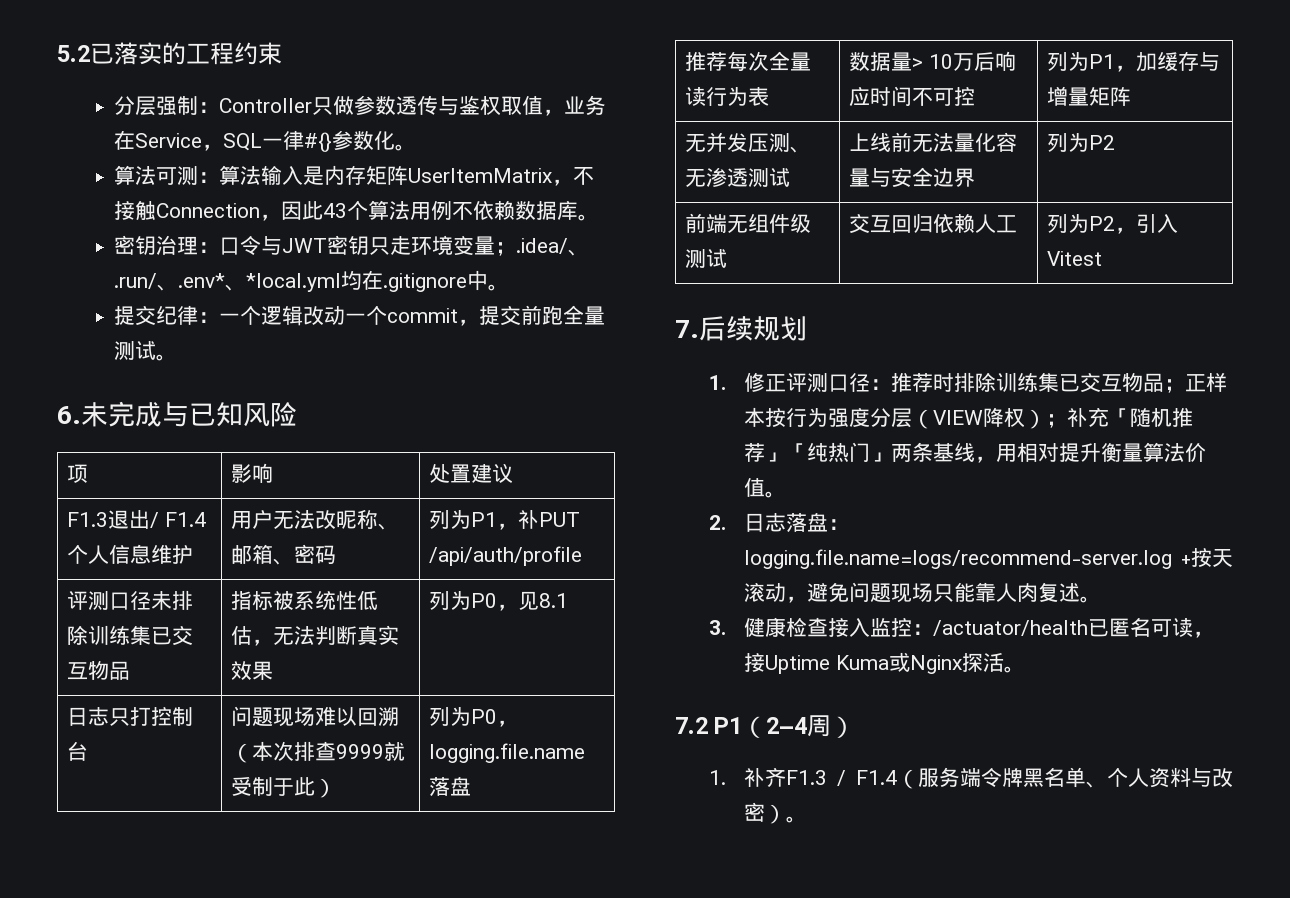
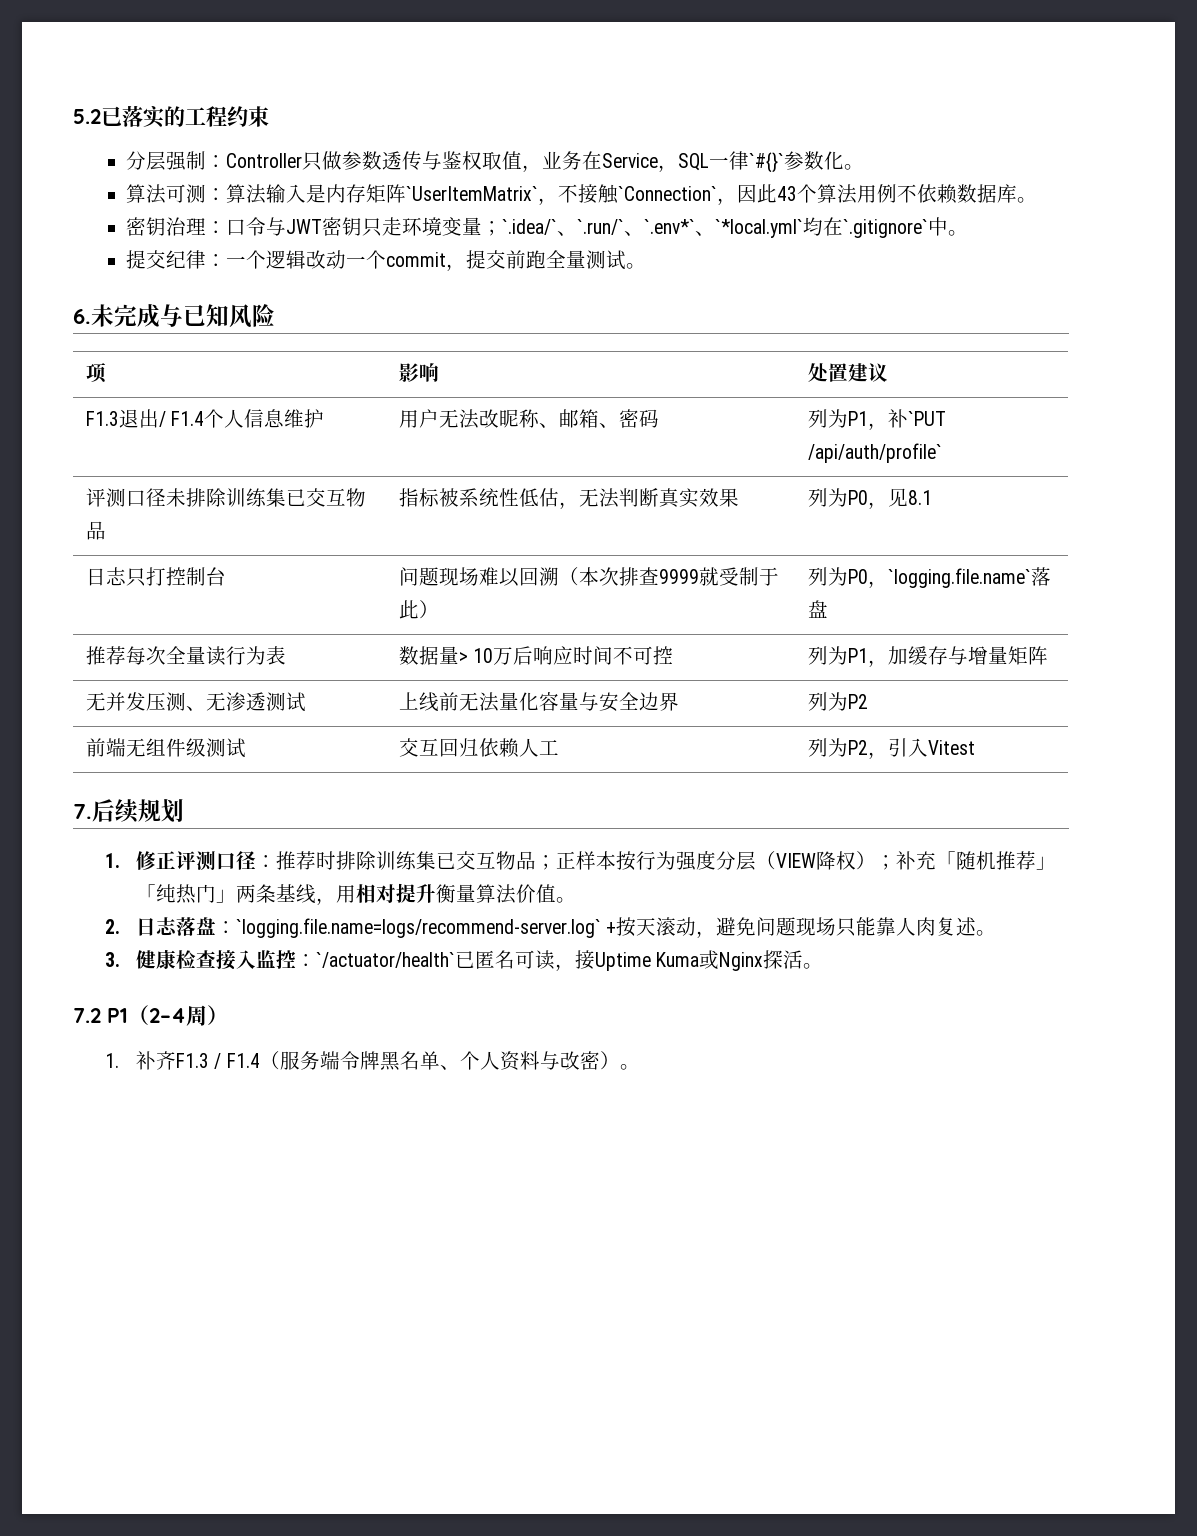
- 分层强制：Controller只做参数透传与鉴权取值，业务在Service，SQL一律#{}参数化。
+ 分层强制：Controller只做参数透传与鉴权取值，业务在Service，SQL一律`#{}`参数化。
- 算法可测：算法输入是内存矩阵UserItemMatrix，不接触Connection，因此43个算法用例不依赖数据库。
+ 算法可测：算法输入是内存矩阵`UserItemMatrix`，不接触`Connection`，因此43个算法用例不依赖数据库。
- 密钥治理：口令与JWT密钥只走环境变量；.idea/、.run/、.env*、*local.yml均在.gitignore中。
+ 密钥治理：口令与JWT密钥只走环境变量；`.idea/`、`.run/`、`.env*`、`*local.yml`均在`.gitignore`中。
- F1.3退出/ F1.4个人信息维护 | 用户无法改昵称、邮箱、密码 | 列为P1，补PUT /api/auth/profile
+ F1.3退出/ F1.4个人信息维护 | 用户无法改昵称、邮箱、密码 | 列为P1，补`PUT /api/auth/profile`
- 日志只打控制台 | 问题现场难以回溯（本次排查9999就受制于此） | 列为P0，logging.file.name落盘
+ 日志只打控制台 | 问题现场难以回溯（本次排查9999就受制于此） | 列为P0，`logging.file.name`落盘
- 2.日志落盘：logging.file.name=logs/recommend-server.log +按天滚动，避免问题现场只能靠人肉复述。
+ 2.日志落盘：`logging.file.name=logs/recommend-server.log` +按天滚动，避免问题现场只能靠人肉复述。
- 3.健康检查接入监控：/actuator/health已匿名可读，接Uptime Kuma或Nginx探活。
+ 3.健康检查接入监控：`/actuator/health`已匿名可读，接Uptime Kuma或Nginx探活。

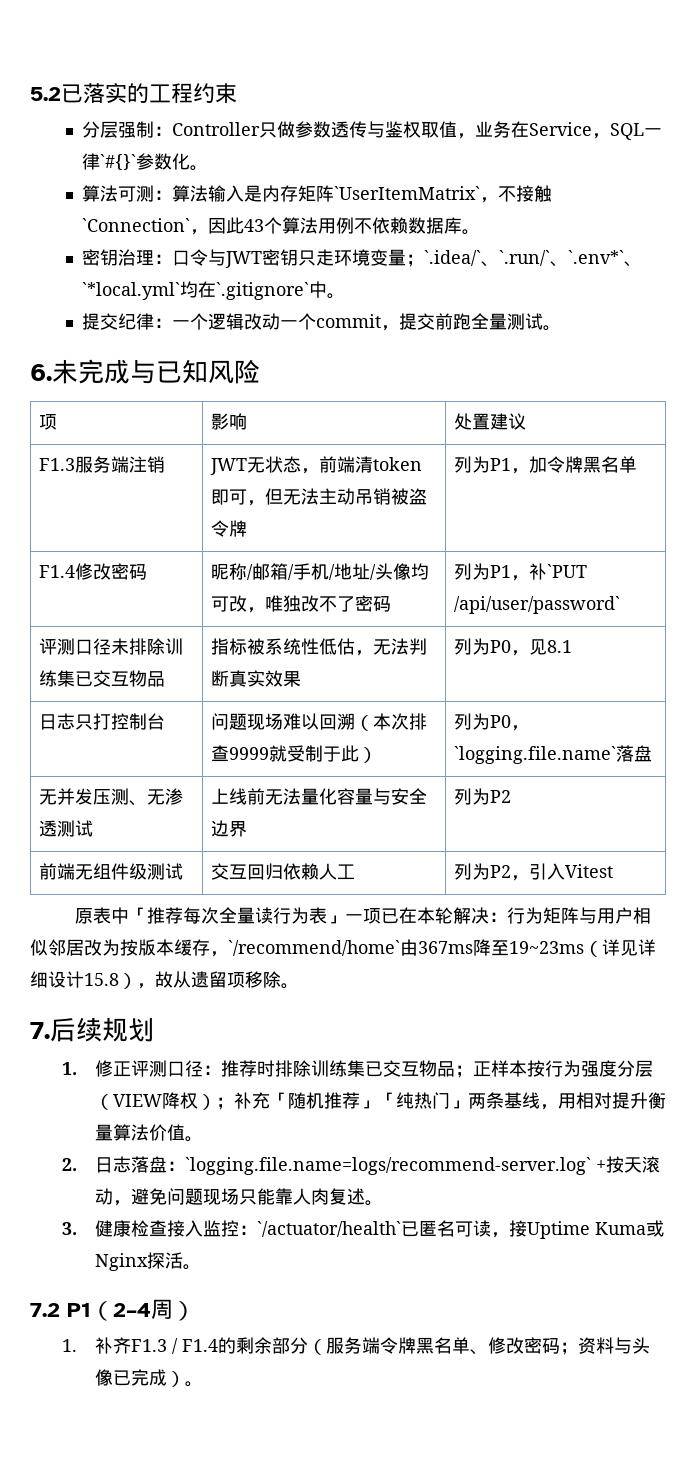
- F1.3退出/ F1.4个人信息维护 | 用户无法改昵称、邮箱、密码 | 列为P1，补`PUT /api/auth/profile`
+ F1.3服务端注销 | JWT无状态，前端清token即可，但无法主动吊销被盗令牌 | 列为P1，加令牌黑名单
+ F1.4修改密码 | 昵称/邮箱/手机/地址/头像均可改，唯独改不了密码 | 列为P1，补`PUT /api/user/password`
- 推荐每次全量读行为表 | 数据量> 10万后响应时间不可控 | 列为P1，加缓存与增量矩阵
+ 原表中「推荐每次全量读行为表」一项已在本轮解决：行为矩阵与用户相似邻居改为按版本缓存，`/recommend/home`由367ms降至19~23ms（详见详细设计15.8），故从遗留项移除。
- 1.补齐F1.3 / F1.4（服务端令牌黑名单、个人资料与改密）。
+ 1.补齐F1.3 / F1.4的剩余部分（服务端令牌黑名单、修改密码；资料与头像已完成）。

